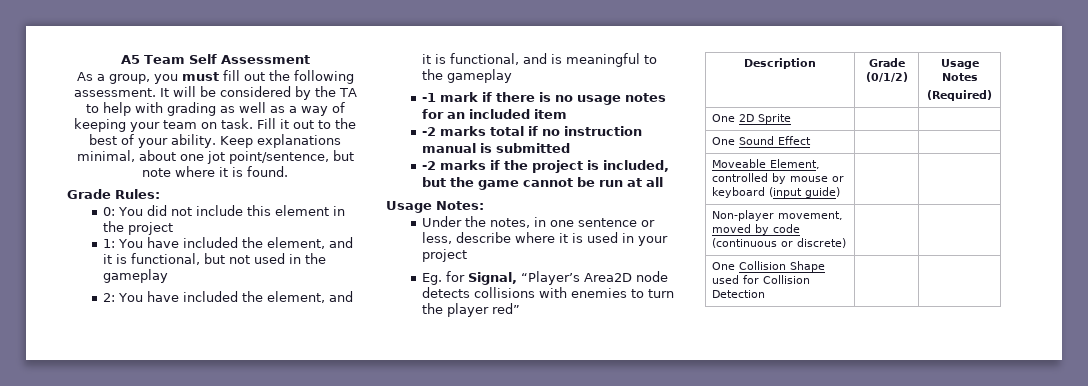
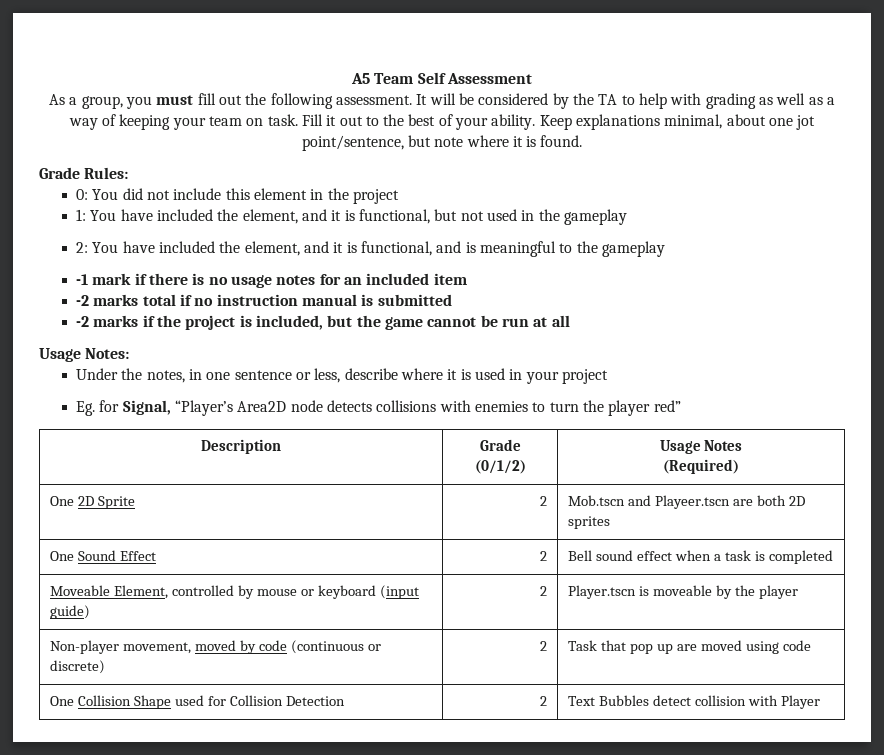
- One 2D Sprite | |
- One Sound Effect | |
+ One 2D Sprite | 2 | Mob.tscn and Playeer.tscn are both 2D sprites
+ One Sound Effect | 2 | Bell sound effect when a task is completed
- Moveable Element, controlled by mouse or keyboard (input guide) | |
+ Moveable Element, controlled by mouse or keyboard (input guide) | 2 | Player.tscn is moveable by the player
- Non-player movement, moved by code (continuous or discrete) | |
+ Non-player movement, moved by code (continuous or discrete) | 2 | Task that pop up are moved using code
- One Collision Shape used for Collision Detection | |
+ One Collision Shape used for Collision Detection | 2 | Text Bubbles detect collision with Player

